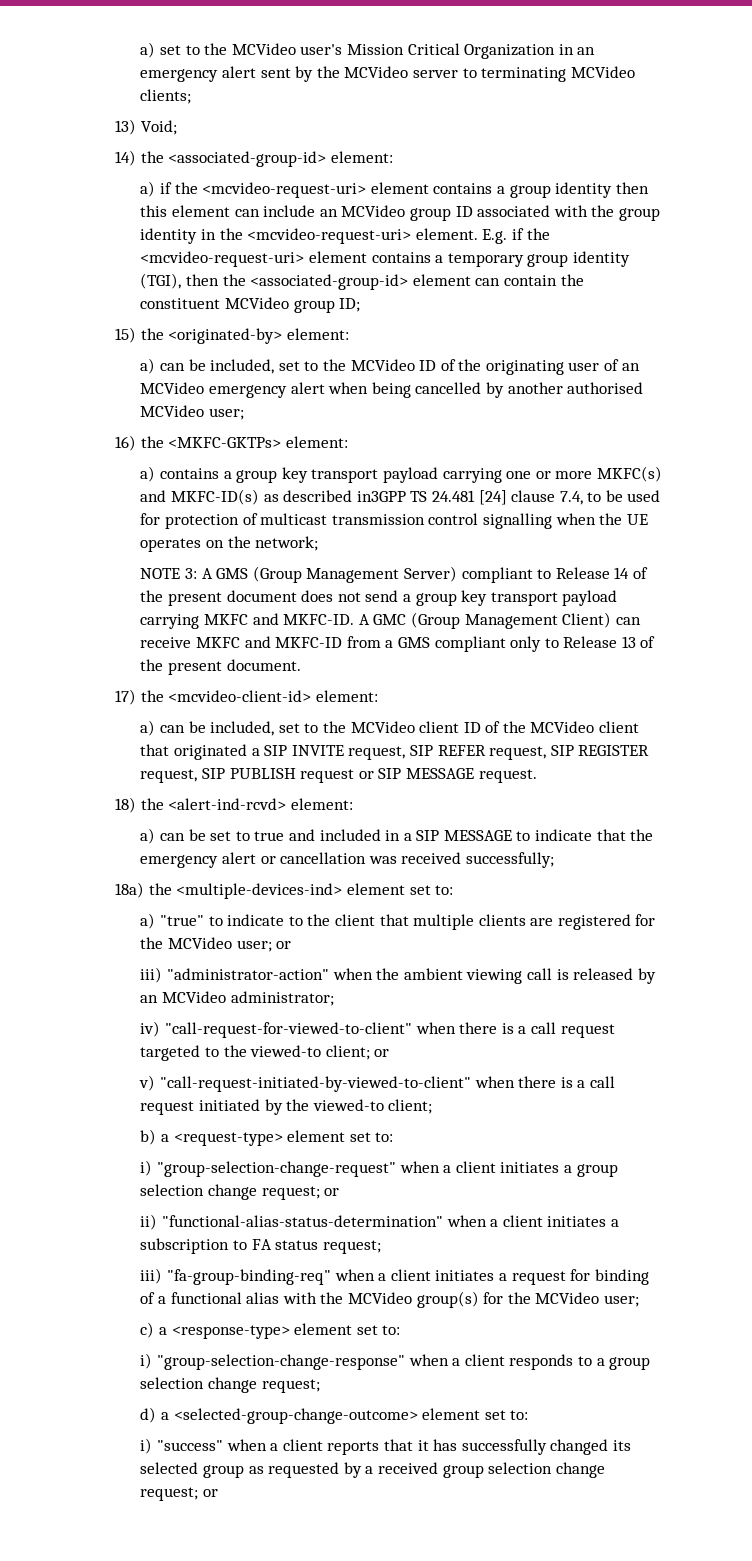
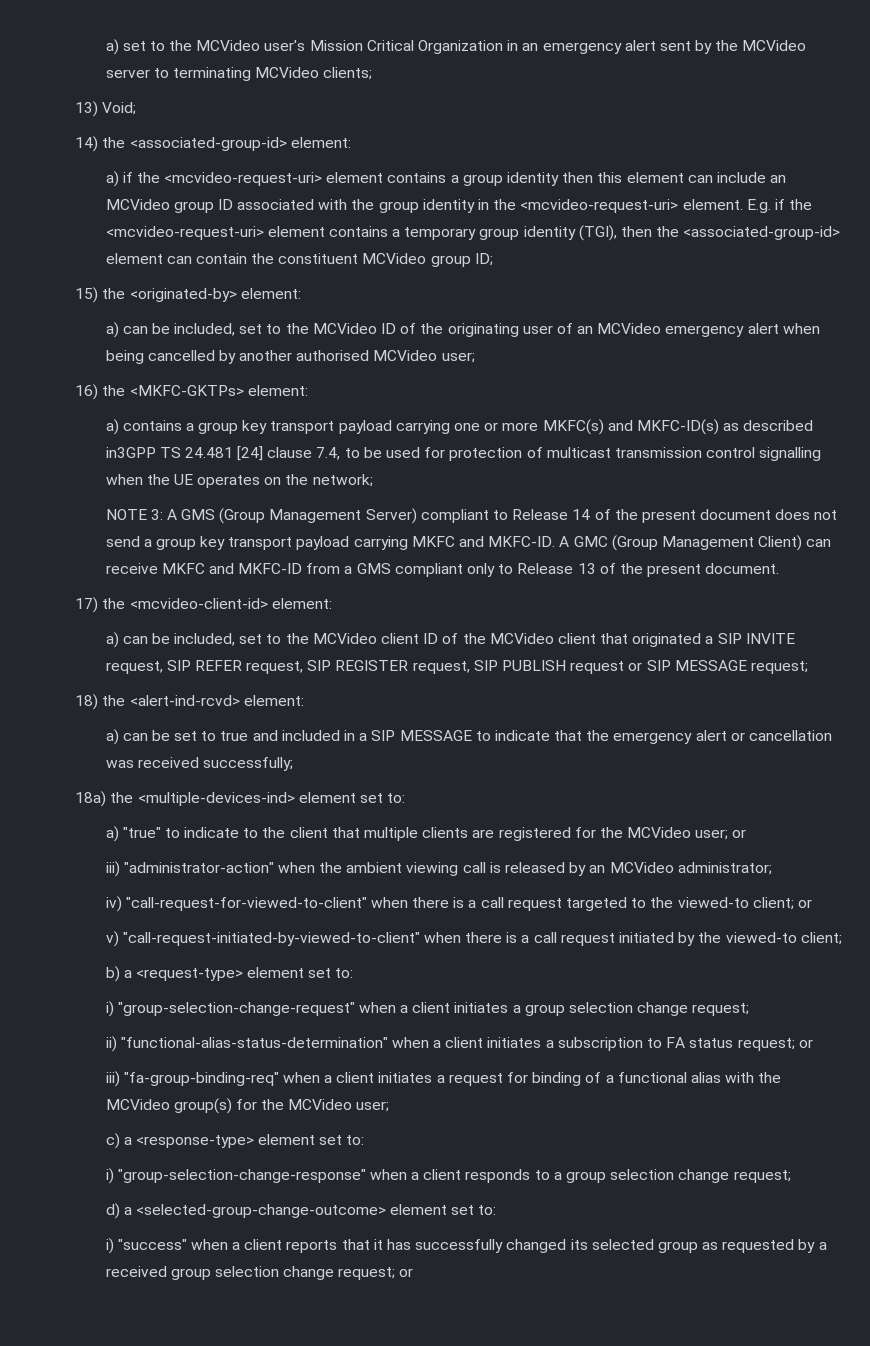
- a) can be included, set to the MCVideo client ID of the MCVideo client that originated a SIP INVITE request, SIP REFER request, SIP REGISTER request, SIP PUBLISH request or SIP MESSAGE request.
+ a) can be included, set to the MCVideo client ID of the MCVideo client that originated a SIP INVITE request, SIP REFER request, SIP REGISTER request, SIP PUBLISH request or SIP MESSAGE request;
- i) "group-selection-change-request" when a client initiates a group selection change request; or
+ i) "group-selection-change-request" when a client initiates a group selection change request;
- ii) "functional-alias-status-determination" when a client initiates a subscription to FA status request;
+ ii) "functional-alias-status-determination" when a client initiates a subscription to FA status request; or

